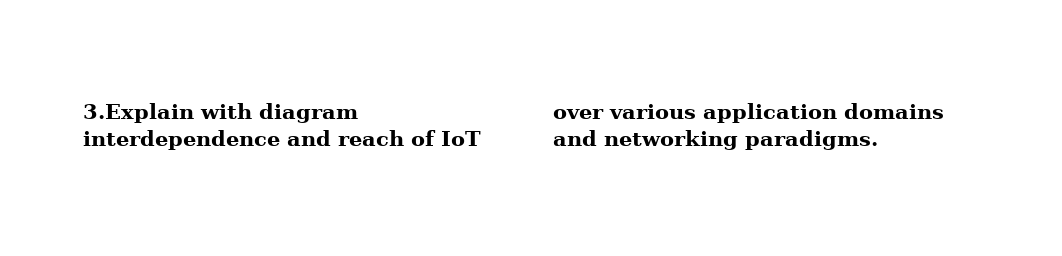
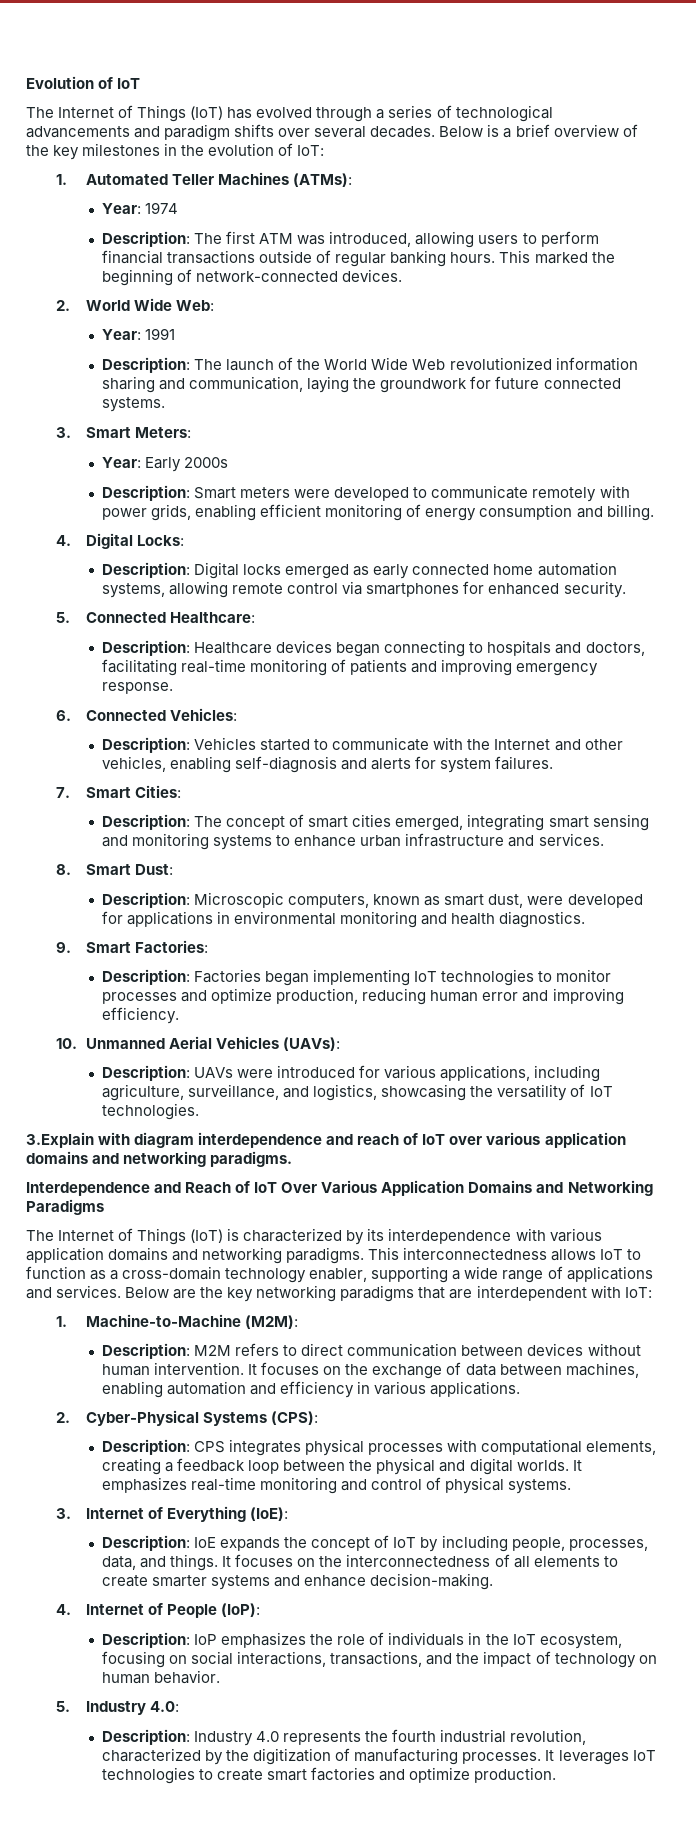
+ Evolution of IoT
+ The Internet of Things (IoT) has evolved through a series of technological advancements and paradigm shifts over several decades. Below is a brief overview of the key milestones in the evolution of IoT:
+ 1. Automated Teller Machines (ATMs):
+ Year: 1974
+ Description: The first ATM was introduced, allowing users to perform financial transactions outside of regular banking hours. This marked the beginning of network-connected devices.
+ 2. World Wide Web:
+ Year: 1991
+ Description: The launch of the World Wide Web revolutionized information sharing and communication, laying the groundwork for future connected systems.
+ 3. Smart Meters:
+ Year: Early 2000s
+ Description: Smart meters were developed to communicate remotely with power grids, enabling efficient monitoring of energy consumption and billing.
+ 4. Digital Locks:
+ Description: Digital locks emerged as early connected home automation systems, allowing remote control via smartphones for enhanced security.
+ 5. Connected Healthcare:
+ Description: Healthcare devices began connecting to hospitals and doctors, facilitating real-time monitoring of patients and improving emergency response.
+ 6. Connected Vehicles:
+ Description: Vehicles started to communicate with the Internet and other vehicles, enabling self-diagnosis and alerts for system failures.
+ 7. Smart Cities:
+ Description: The concept of smart cities emerged, integrating smart sensing and monitoring systems to enhance urban infrastructure and services.
+ 8. Smart Dust:
+ Description: Microscopic computers, known as smart dust, were developed for applications in environmental monitoring and health diagnostics.
+ 9. Smart Factories:
+ Description: Factories began implementing IoT technologies to monitor processes and optimize production, reducing human error and improving efficiency.
+ 10. Unmanned Aerial Vehicles (UAVs):
+ Description: UAVs were introduced for various applications, including agriculture, surveillance, and logistics, showcasing the versatility of IoT technologies.
+ Interdependence and Reach of IoT Over Various Application Domains and Networking Paradigms
+ The Internet of Things (IoT) is characterized by its interdependence with various application domains and networking paradigms. This interconnectedness allows IoT to function as a cross-domain technology enabler, supporting a wide range of applications and services. Below are the key networking paradigms that are interdependent with IoT:
+ 1. Machine-to-Machine (M2M):
+ Description: M2M refers to direct communication between devices without human intervention. It focuses on the exchange of data between machines, enabling automation and efficiency in various applications.
+ 2. Cyber-Physical Systems (CPS):
+ Description: CPS integrates physical processes with computational elements, creating a feedback loop between the physical and digital worlds. It emphasizes real-time monitoring and control of physical systems.
+ 3. Internet of Everything (IoE):
+ Description: IoE expands the concept of IoT by including people, processes, data, and things. It focuses on the interconnectedness of all elements to create smarter systems and enhance decision-making.
+ 4. Internet of People (IoP):
+ Description: IoP emphasizes the role of individuals in the IoT ecosystem, focusing on social interactions, transactions, and the impact of technology on human behavior.
+ 5. Industry 4.0:
+ Description: Industry 4.0 represents the fourth industrial revolution, characterized by the digitization of manufacturing processes. It leverages IoT technologies to create smart factories and optimize production.

